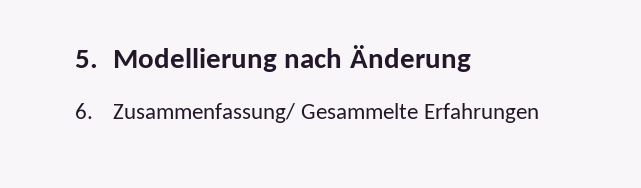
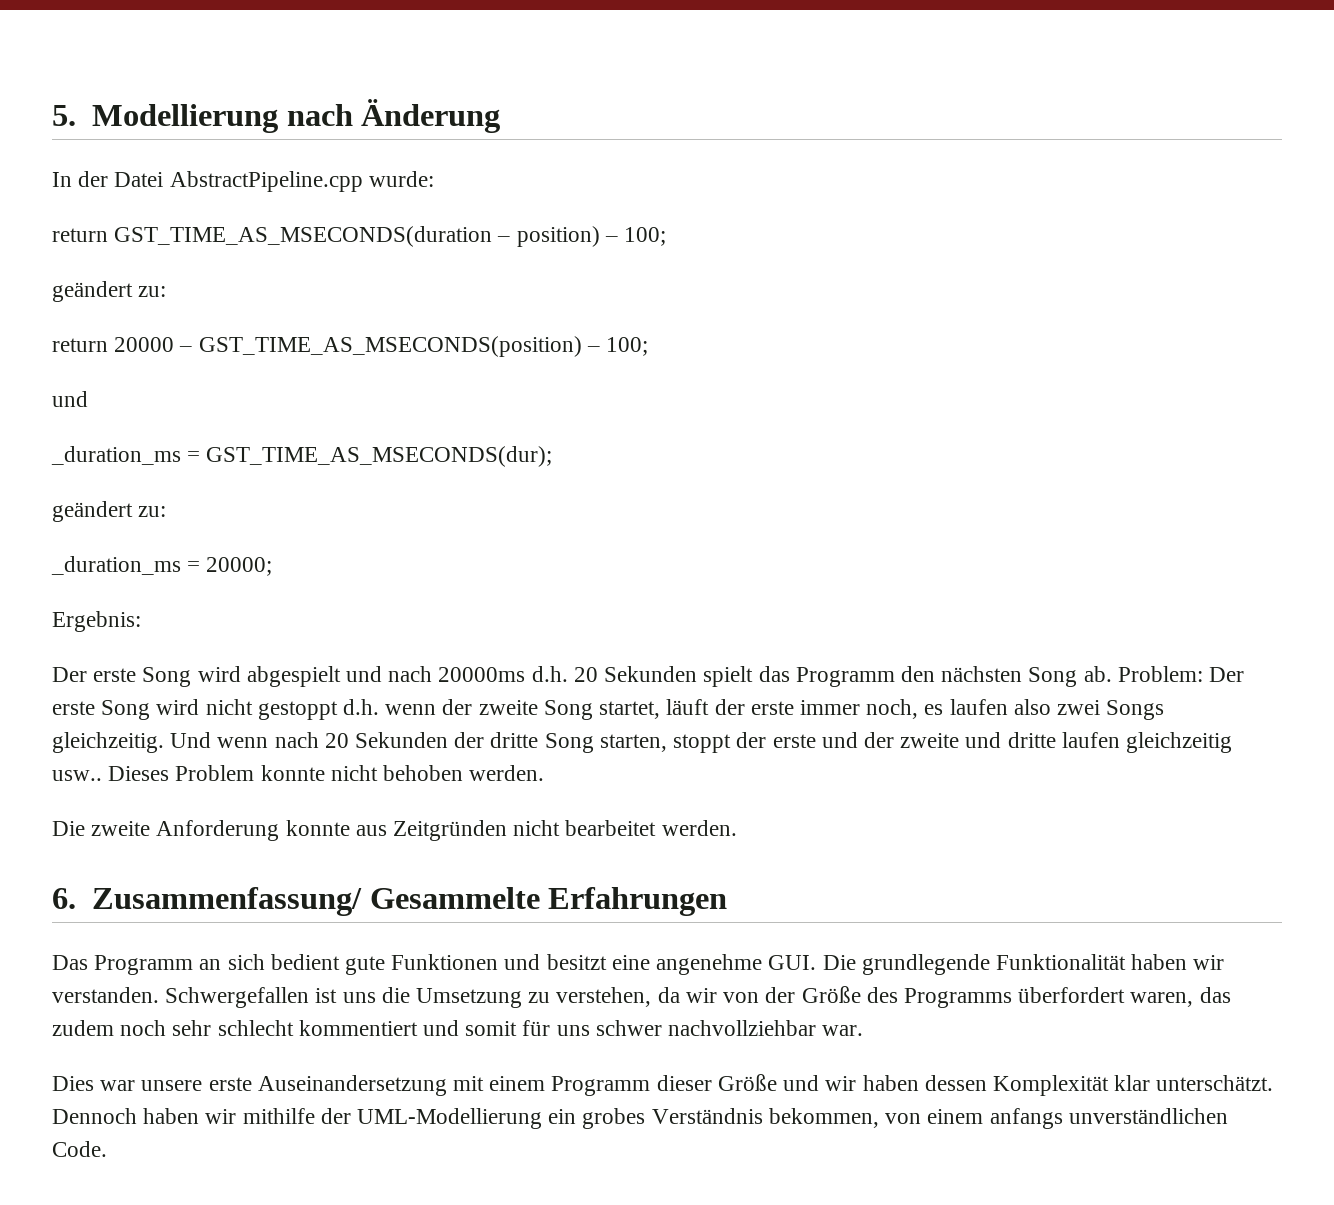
+ In der Datei AbstractPipeline.cpp wurde:
+ return GST_TIME_AS_MSECONDS(duration – position) – 100;
+ geändert zu:
+ return 20000 – GST_TIME_AS_MSECONDS(position) – 100;
+ und
+ _duration_ms = GST_TIME_AS_MSECONDS(dur);
+ geändert zu:
+ _duration_ms = 20000;
+ Ergebnis:
+ Der erste Song wird abgespielt und nach 20000ms d.h. 20 Sekunden spielt das Programm den nächsten Song ab. Problem: Der erste Song wird nicht gestoppt d.h. wenn der zweite Song startet, läuft der erste immer noch, es laufen also zwei Songs gleichzeitig. Und wenn nach 20 Sekunden der dritte Song starten, stoppt der erste und der zweite und dritte laufen gleichzeitig usw.. Dieses Problem konnte nicht behoben werden.
+ Die zweite Anforderung konnte aus Zeitgründen nicht bearbeitet werden.
  6. Zusammenfassung/ Gesammelte Erfahrungen
+ Das Programm an sich bedient gute Funktionen und besitzt eine angenehme GUI. Die grundlegende Funktionalität haben wir verstanden. Schwergefallen ist uns die Umsetzung zu verstehen, da wir von der Größe des Programms überfordert waren, das zudem noch sehr schlecht kommentiert und somit für uns schwer nachvollziehbar war.
+ Dies war unsere erste Auseinandersetzung mit einem Programm dieser Größe und wir haben dessen Komplexität klar unterschätzt. Dennoch haben wir mithilfe der UML-Modellierung ein grobes Verständnis bekommen, von einem anfangs unverständlichen Code.

